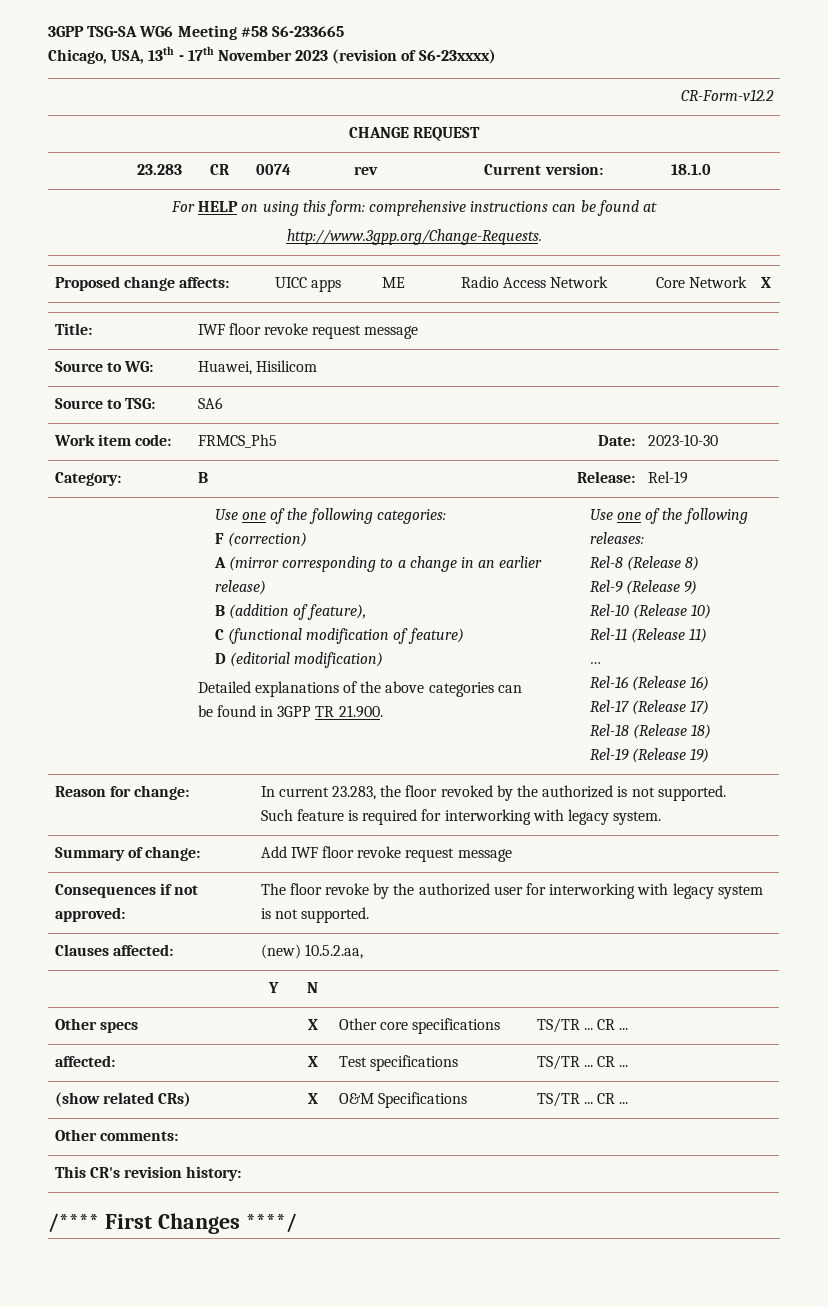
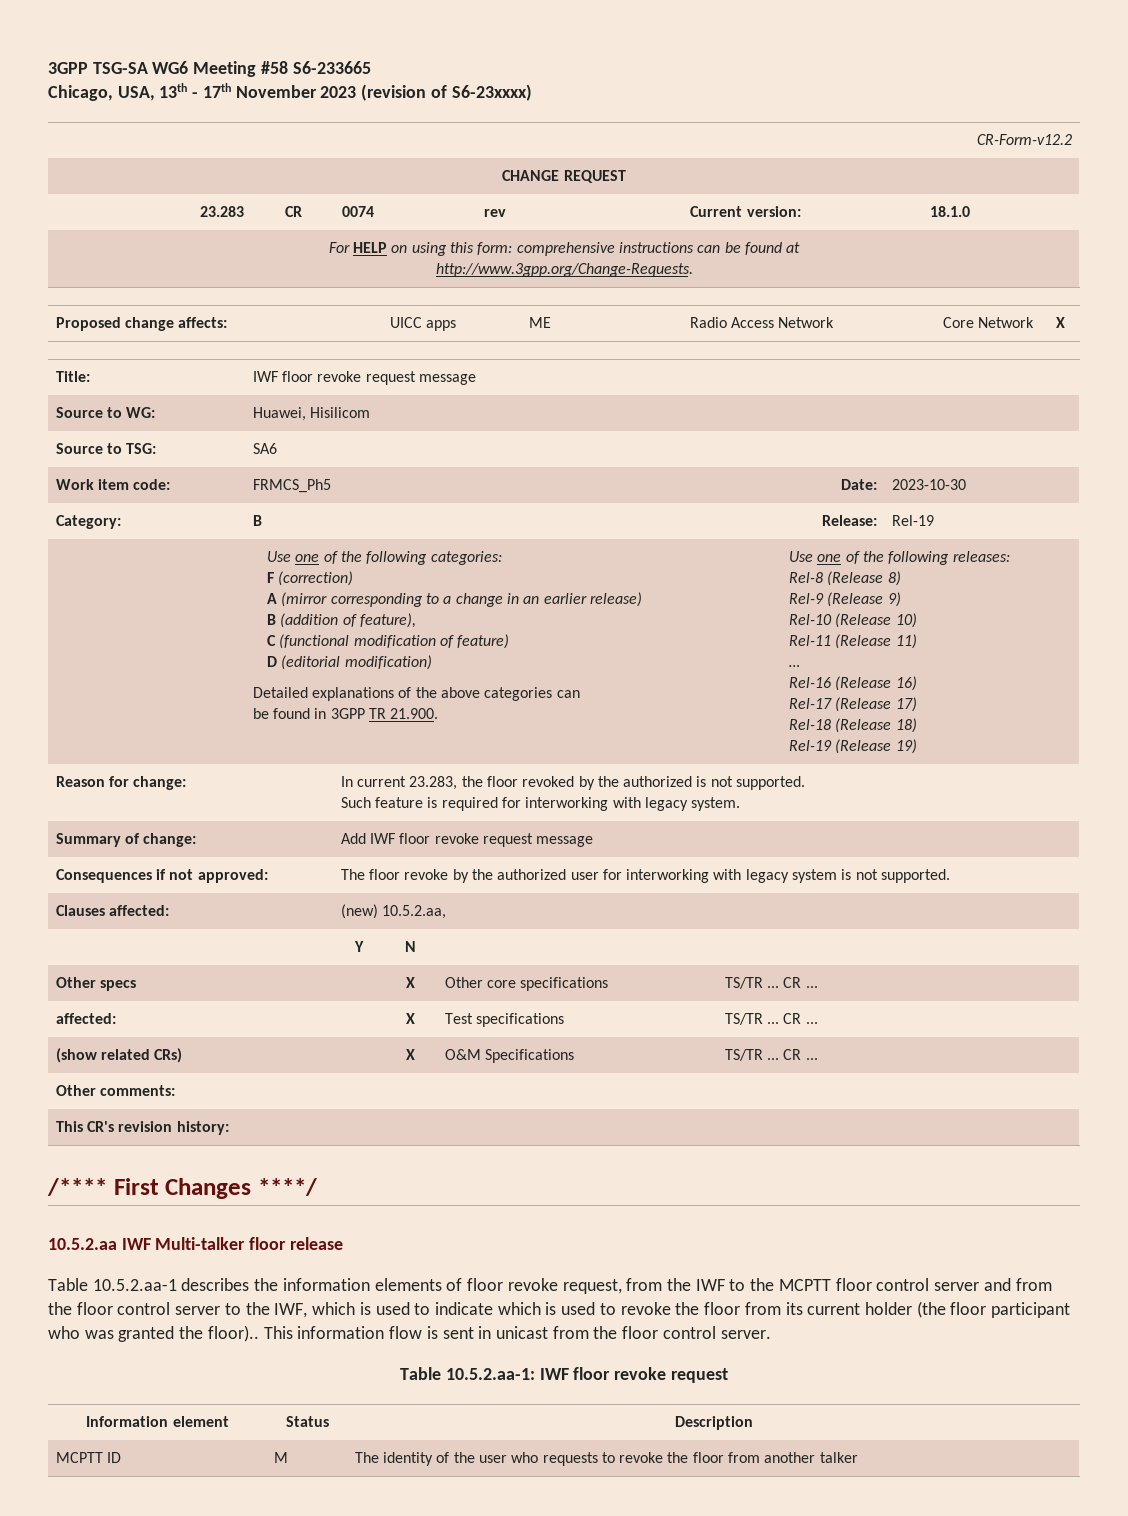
+ 10.5.2.aa IWF Multi-talker floor release
+ Table 10.5.2.aa-1 describes the information elements of floor revoke request, from the IWF to the MCPTT floor control server and from the floor control server to the IWF, which is used to indicate which is used to revoke the floor from its current holder (the floor participant who was granted the floor).. This information flow is sent in unicast from the floor control server.
+ Table 10.5.2.aa-1: IWF floor revoke request
+ Information element | Status | Description
+ MCPTT ID | M | The identity of the user who requests to revoke the floor from another talker

